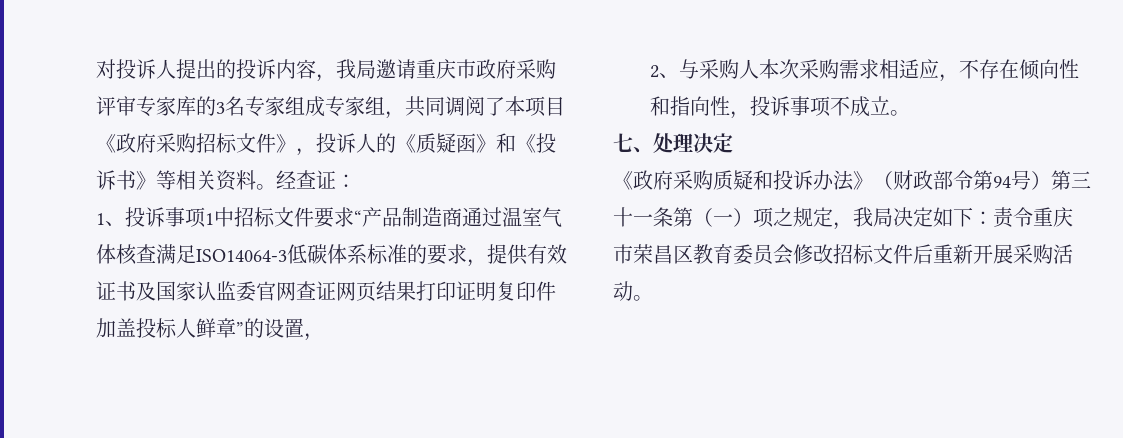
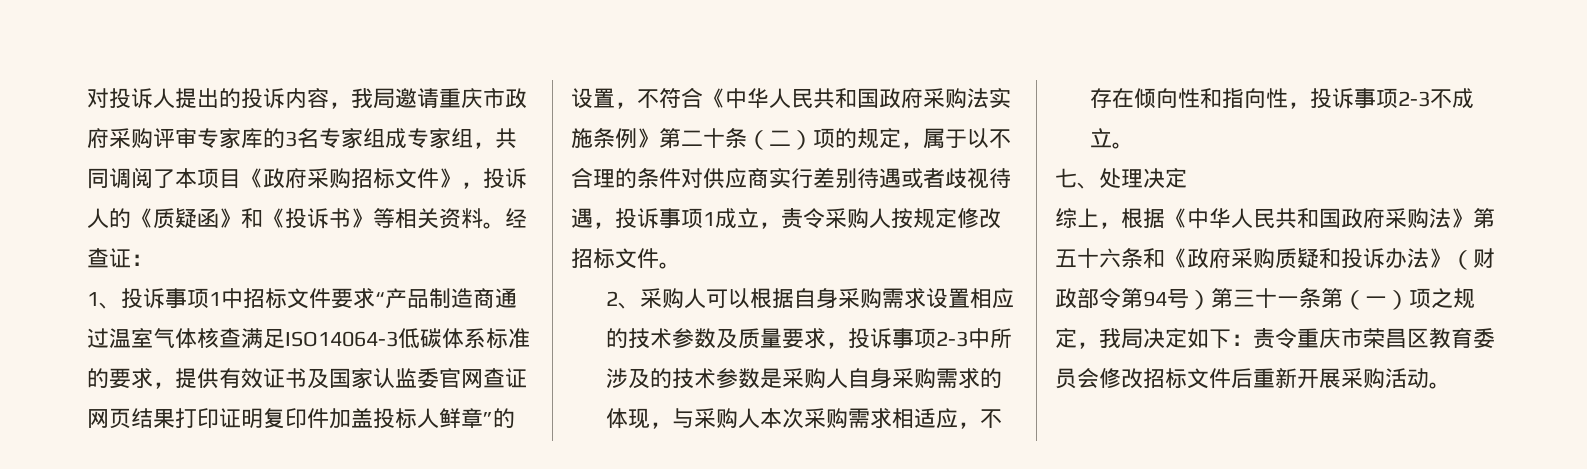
- 1、投诉事项1中招标文件要求“产品制造商通过温室气体核查满足ISO14064-3低碳体系标准的要求，提供有效证书及国家认监委官网查证网页结果打印证明复印件加盖投标人鲜章”的设置，
- 2、与采购人本次采购需求相适应，不存在倾向性和指向性，投诉事项不成立。
+ 1、投诉事项1中招标文件要求“产品制造商通过温室气体核查满足ISO14064-3低碳体系标准的要求，提供有效证书及国家认监委官网查证网页结果打印证明复印件加盖投标人鲜章”的设置，不符合《中华人民共和国政府采购法实施条例》第二十条（二）项的规定，属于以不合理的条件对供应商实行差别待遇或者歧视待遇，投诉事项1成立，责令采购人按规定修改招标文件。
+ 2、采购人可以根据自身采购需求设置相应的技术参数及质量要求，投诉事项2-3中所涉及的技术参数是采购人自身采购需求的体现，与采购人本次采购需求相适应，不存在倾向性和指向性，投诉事项2-3不成立。
- 《政府采购质疑和投诉办法》（财政部令第94号）第三十一条第（一）项之规定，我局决定如下：责令重庆市荣昌区教育委员会修改招标文件后重新开展采购活动。
+ 综上，根据《中华人民共和国政府采购法》第五十六条和《政府采购质疑和投诉办法》（财政部令第94号）第三十一条第（一）项之规定，我局决定如下：责令重庆市荣昌区教育委员会修改招标文件后重新开展采购活动。

